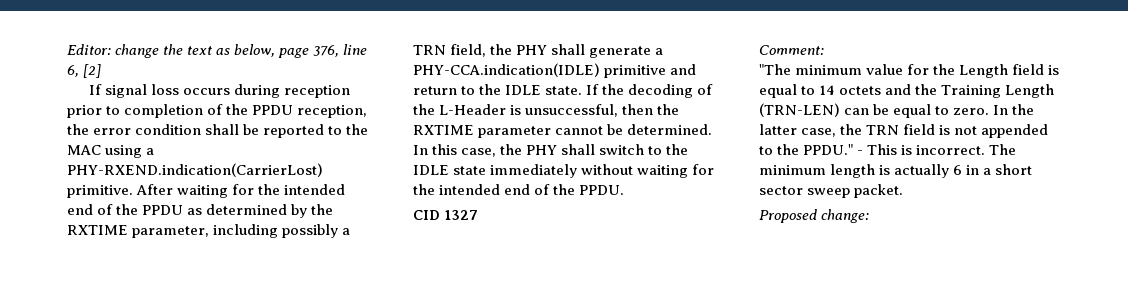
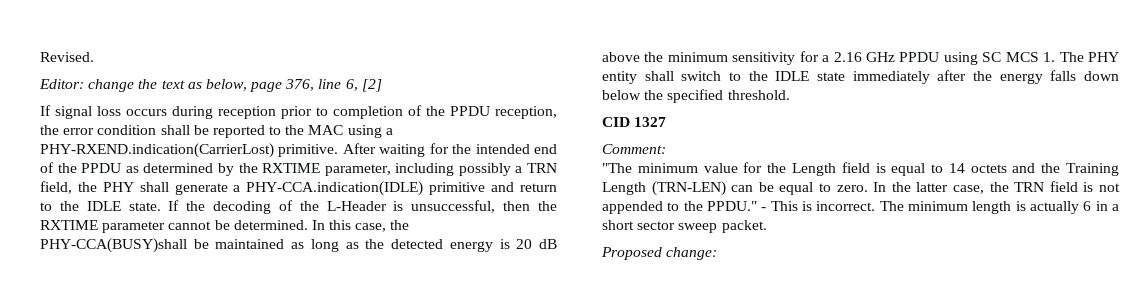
+ Revised.
- In this case, the PHY shall switch to the IDLE state immediately without waiting for the intended end of the PPDU.
+ In this case, the PHY-CCA(BUSY)shall be maintained as long as the detected energy is 20 dB above the minimum sensitivity for a 2.16 GHz PPDU using SC MCS 1. The PHY entity shall switch to the IDLE state immediately after the energy falls down below the specified threshold.

